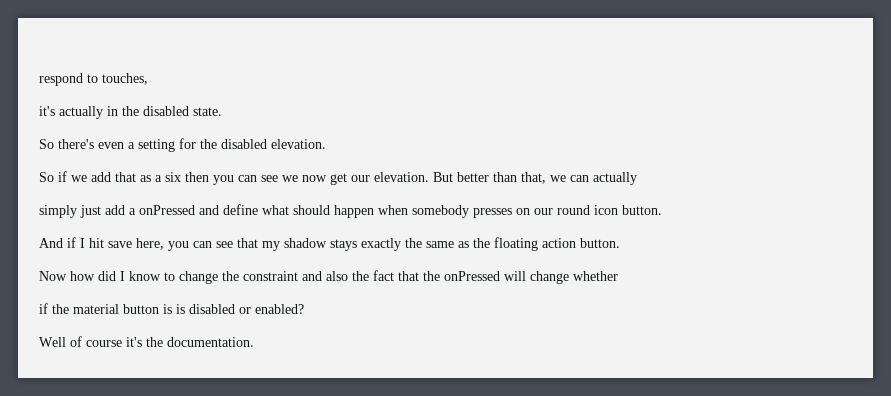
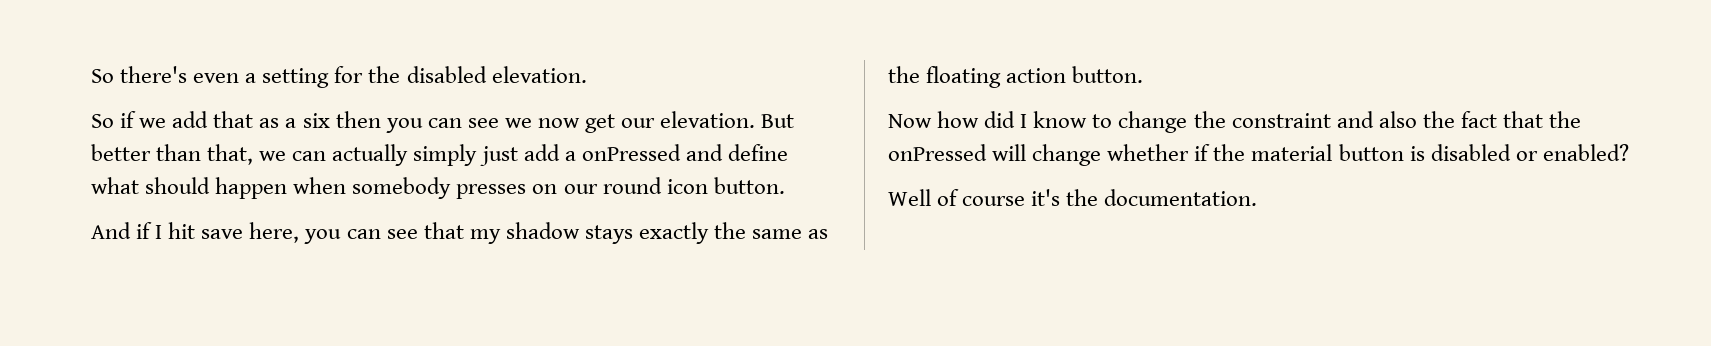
- respond to touches,
- it's actually in the disabled state.
- But better than that, we can actually
- simply just add a onPressed and define what should happen when somebody presses on our round icon button.
+ But better than that, we can actually simply just add a onPressed and define what should happen when somebody presses on our round icon button.
- Now how did I know to change the constraint and also the fact that the onPressed will change whether
- if the material button is is disabled or enabled?
+ Now how did I know to change the constraint and also the fact that the onPressed will change whether if the material button is disabled or enabled?

